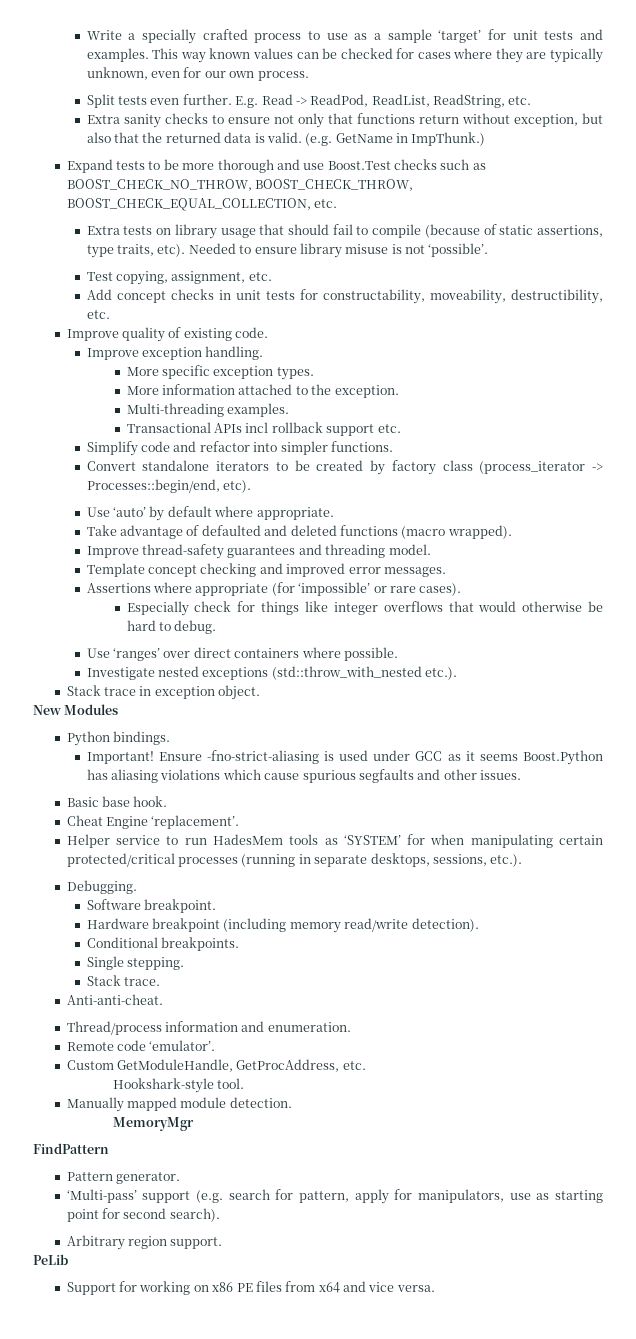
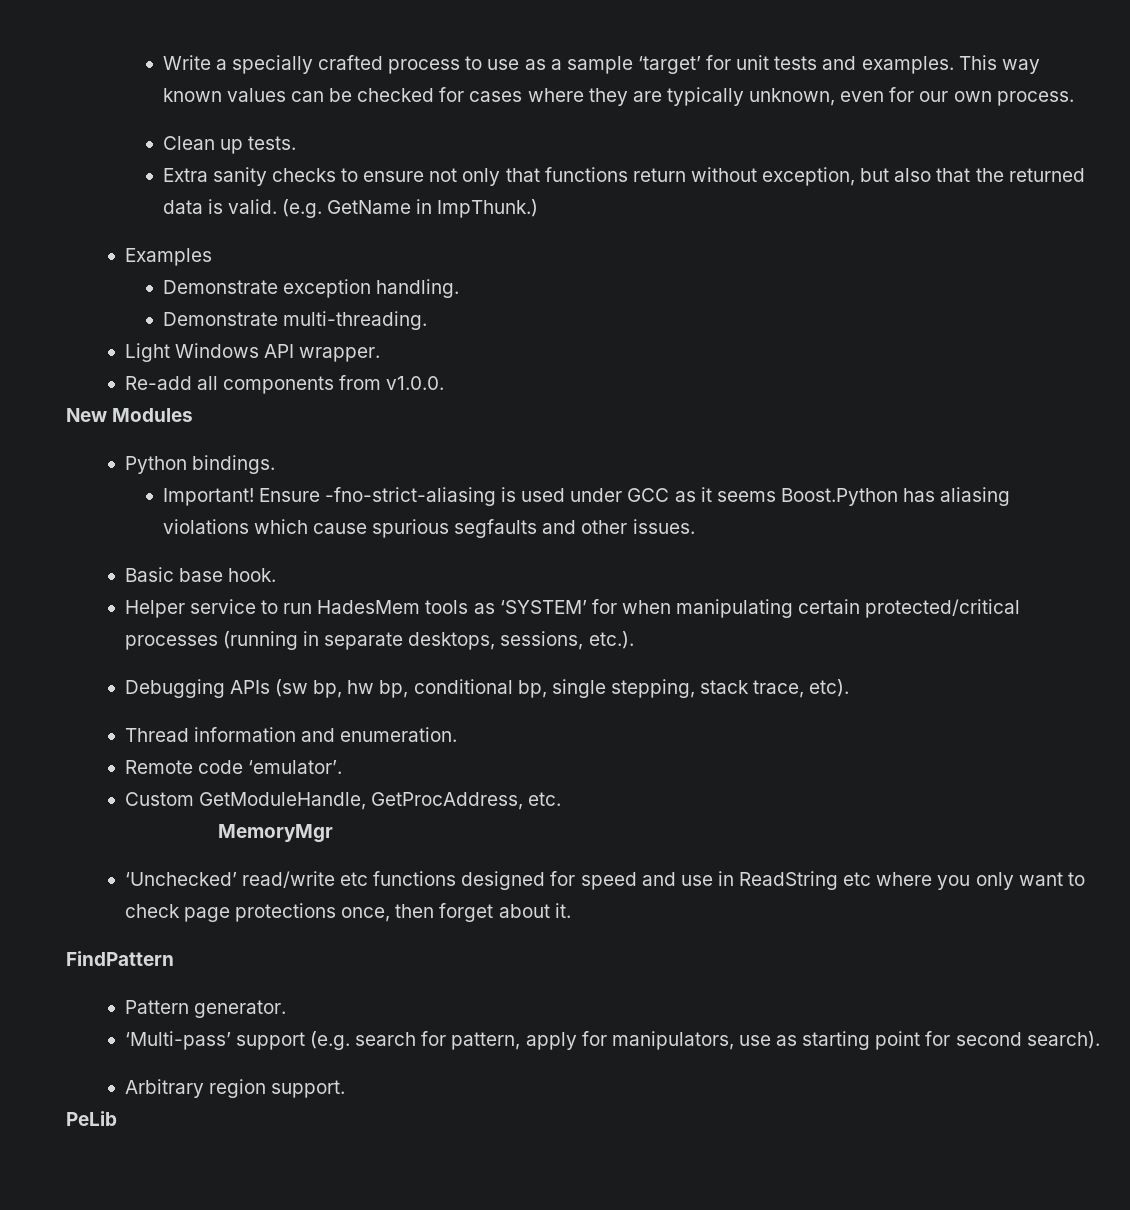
- Split tests even further. E.g. Read -> ReadPod, ReadList, ReadString, etc.
+ Clean up tests.
- Expand tests to be more thorough and use Boost.Test checks such as BOOST_CHECK_NO_THROW, BOOST_CHECK_THROW, BOOST_CHECK_EQUAL_COLLECTION, etc.
- Extra tests on library usage that should fail to compile (because of static assertions, type traits, etc). Needed to ensure library misuse is not ‘possible’.
- Test copying, assignment, etc.
- Add concept checks in unit tests for constructability, moveability, destructibility, etc.
- Improve quality of existing code.
- Improve exception handling.
- More specific exception types.
- More information attached to the exception.
- Multi-threading examples.
- Transactional APIs incl rollback support etc.
- Simplify code and refactor into simpler functions.
- Convert standalone iterators to be created by factory class (process_iterator -> Processes::begin/end, etc).
- Use ‘auto’ by default where appropriate.
- Take advantage of defaulted and deleted functions (macro wrapped).
- Improve thread-safety guarantees and threading model.
- Template concept checking and improved error messages.
- Assertions where appropriate (for ‘impossible’ or rare cases).
- Especially check for things like integer overflows that would otherwise be hard to debug.
- Use ‘ranges’ over direct containers where possible.
- Investigate nested exceptions (std::throw_with_nested etc.).
- Stack trace in exception object.
+ Examples
+ Demonstrate exception handling.
+ Demonstrate multi-threading.
+ Light Windows API wrapper.
+ Re-add all components from v1.0.0.
- Cheat Engine ‘replacement’.
- Debugging.
- Software breakpoint.
- Hardware breakpoint (including memory read/write detection).
- Conditional breakpoints.
- Single stepping.
- Stack trace.
- Anti-anti-cheat.
- Thread/process information and enumeration.
+ Debugging APIs (sw bp, hw bp, conditional bp, single stepping, stack trace, etc).
+ Thread information and enumeration.
- Hookshark-style tool.
- Manually mapped module detection.
  MemoryMgr
+ ‘Unchecked’ read/write etc functions designed for speed and use in ReadString etc where you only want to check page protections once, then forget about it.
- Support for working on x86 PE files from x64 and vice versa.

